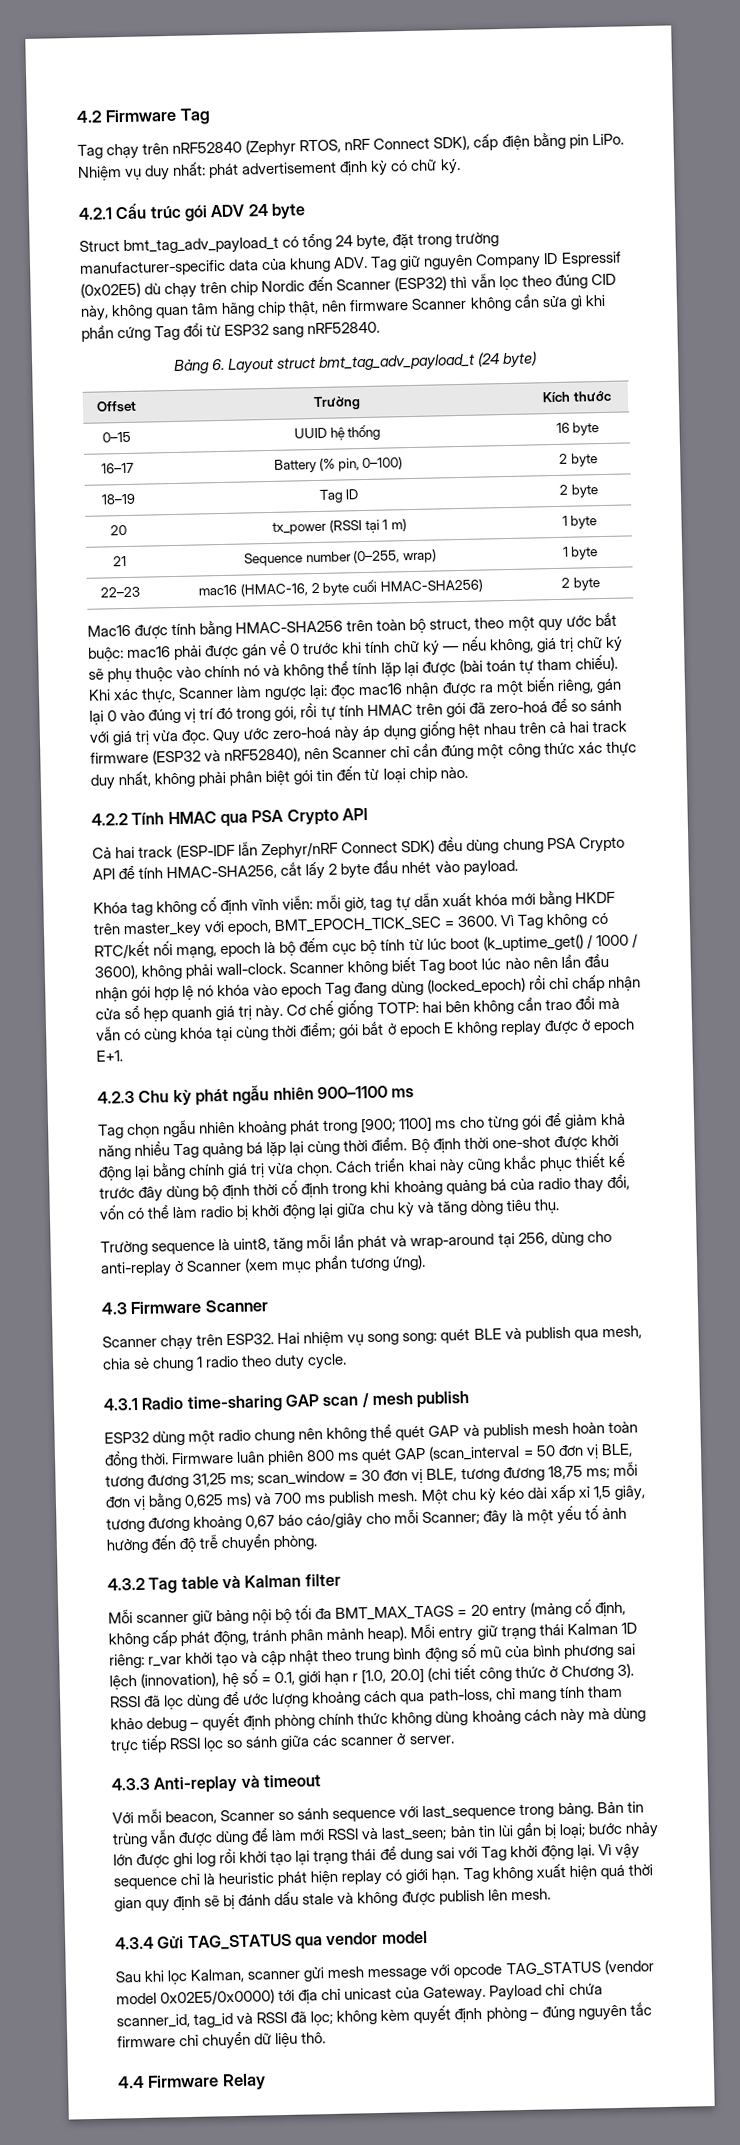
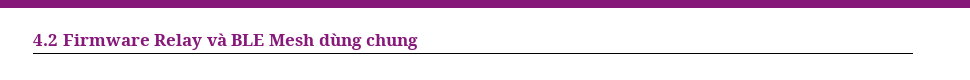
- 4.2 Firmware Tag
- Tag chạy trên nRF52840 (Zephyr RTOS, nRF Connect SDK), cấp điện bằng pin LiPo. Nhiệm vụ duy nhất: phát advertisement định kỳ có chữ ký.
- 4.2.1 Cấu trúc gói ADV 24 byte
- Struct bmt_tag_adv_payload_t có tổng 24 byte, đặt trong trường manufacturer-specific data của khung ADV. Tag giữ nguyên Company ID Espressif (0x02E5) dù chạy trên chip Nordic đến Scanner (ESP32) thì vẫn lọc theo đúng CID này, không quan tâm hãng chip thật, nên firmware Scanner không cần sửa gì khi phần cứng Tag đổi từ ESP32 sang nRF52840.
- Bảng 6. Layout struct bmt_tag_adv_payload_t (24 byte)
- Offset | Trường | Kích thước
- 0–15 | UUID hệ thống | 16 byte
- 16–17 | Battery (% pin, 0–100) | 2 byte
- 18–19 | Tag ID | 2 byte
- 20 | tx_power (RSSI tại 1 m) | 1 byte
- 21 | Sequence number (0–255, wrap) | 1 byte
- 22–23 | mac16 (HMAC-16, 2 byte cuối HMAC-SHA256) | 2 byte
- Mac16 được tính bằng HMAC-SHA256 trên toàn bộ struct, theo một quy ước bắt buộc: mac16 phải được gán về 0 trước khi tính chữ ký — nếu không, giá trị chữ ký sẽ phụ thuộc vào chính nó và không thể tính lặp lại được (bài toán tự tham chiếu). Khi xác thực, Scanner làm ngược lại: đọc mac16 nhận được ra một biến riêng, gán lại 0 vào đúng vị trí đó trong gói, rồi tự tính HMAC trên gói đã zero-hoá để so sánh với giá trị vừa đọc. Quy ước zero-hoá này áp dụng giống hệt nhau trên cả hai track firmware (ESP32 và nRF52840), nên Scanner chỉ cần đúng một công thức xác thực duy nhất, không phải phân biệt gói tin đến từ loại chip nào.
- 4.2.2 Tính HMAC qua PSA Crypto API
- Cả hai track (ESP-IDF lẫn Zephyr/nRF Connect SDK) đều dùng chung PSA Crypto API để tính HMAC-SHA256, cắt lấy 2 byte đầu nhét vào payload.
- Khóa tag không cố định vĩnh viễn: mỗi giờ, tag tự dẫn xuất khóa mới bằng HKDF trên master_key với epoch, BMT_EPOCH_TICK_SEC = 3600. Vì Tag không có RTC/kết nối mạng, epoch là bộ đếm cục bộ tính từ lúc boot (k_uptime_get() / 1000 / 3600), không phải wall-clock. Scanner không biết Tag boot lúc nào nên lần đầu nhận gói hợp lệ nó khóa vào epoch Tag đang dùng (locked_epoch) rồi chỉ chấp nhận cửa sổ hẹp quanh giá trị này. Cơ chế giống TOTP: hai bên không cần trao đổi mà vẫn có cùng khóa tại cùng thời điểm; gói bắt ở epoch E không replay được ở epoch E+1.
- 4.2.3 Chu kỳ phát ngẫu nhiên 900–1100 ms
- Tag chọn ngẫu nhiên khoảng phát trong [900; 1100] ms cho từng gói để giảm khả năng nhiều Tag quảng bá lặp lại cùng thời điểm. Bộ định thời one-shot được khởi động lại bằng chính giá trị vừa chọn. Cách triển khai này cũng khắc phục thiết kế trước đây dùng bộ định thời cố định trong khi khoảng quảng bá của radio thay đổi, vốn có thể làm radio bị khởi động lại giữa chu kỳ và tăng dòng tiêu thụ.
- Trường sequence là uint8, tăng mỗi lần phát và wrap-around tại 256, dùng cho anti-replay ở Scanner (xem mục phần tương ứng).
- 4.3 Firmware Scanner
- Scanner chạy trên ESP32. Hai nhiệm vụ song song: quét BLE và publish qua mesh, chia sẻ chung 1 radio theo duty cycle.
- 4.3.1 Radio time-sharing GAP scan / mesh publish
- ESP32 dùng một radio chung nên không thể quét GAP và publish mesh hoàn toàn đồng thời. Firmware luân phiên 800 ms quét GAP (scan_interval = 50 đơn vị BLE, tương đương 31,25 ms; scan_window = 30 đơn vị BLE, tương đương 18,75 ms; mỗi đơn vị bằng 0,625 ms) và 700 ms publish mesh. Một chu kỳ kéo dài xấp xỉ 1,5 giây, tương đương khoảng 0,67 báo cáo/giây cho mỗi Scanner; đây là một yếu tố ảnh hưởng đến độ trễ chuyển phòng.
- 4.3.2 Tag table và Kalman filter
- Mỗi scanner giữ bảng nội bộ tối đa BMT_MAX_TAGS = 20 entry (mảng cố định, không cấp phát động, tránh phân mảnh heap). Mỗi entry giữ trạng thái Kalman 1D riêng: r_var khởi tạo và cập nhật theo trung bình động số mũ của bình phương sai lệch (innovation), hệ số = 0.1, giới hạn r [1.0, 20.0] (chi tiết công thức ở Chương 3). RSSI đã lọc dùng để ước lượng khoảng cách qua path-loss, chỉ mang tính tham khảo debug – quyết định phòng chính thức không dùng khoảng cách này mà dùng trực tiếp RSSI lọc so sánh giữa các scanner ở server.
- 4.3.3 Anti-replay và timeout
- Với mỗi beacon, Scanner so sánh sequence với last_sequence trong bảng. Bản tin trùng vẫn được dùng để làm mới RSSI và last_seen; bản tin lùi gần bị loại; bước nhảy lớn được ghi log rồi khởi tạo lại trạng thái để dung sai với Tag khởi động lại. Vì vậy sequence chỉ là heuristic phát hiện replay có giới hạn. Tag không xuất hiện quá thời gian quy định sẽ bị đánh dấu stale và không được publish lên mesh.
- 4.3.4 Gửi TAG_STATUS qua vendor model
- Sau khi lọc Kalman, scanner gửi mesh message với opcode TAG_STATUS (vendor model 0x02E5/0x0000) tới địa chỉ unicast của Gateway. Payload chỉ chứa scanner_id, tag_id và RSSI đã lọc; không kèm quyết định phòng – đúng nguyên tắc firmware chỉ chuyển dữ liệu thô.
- 4.4 Firmware Relay
+ 4.2 Firmware Relay và BLE Mesh dùng chung

